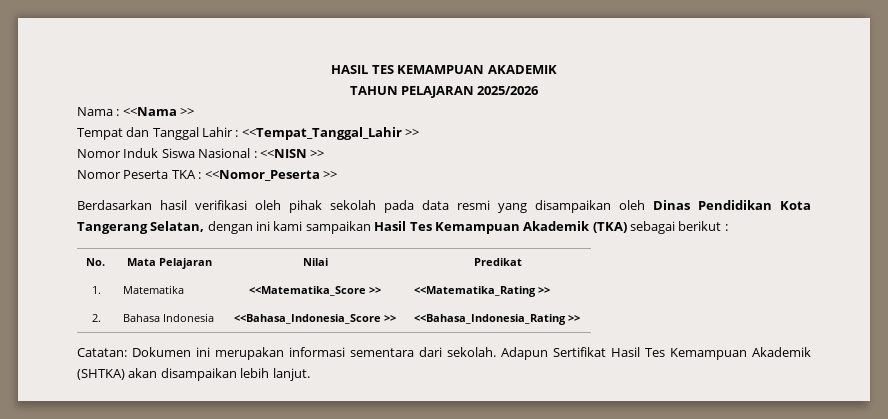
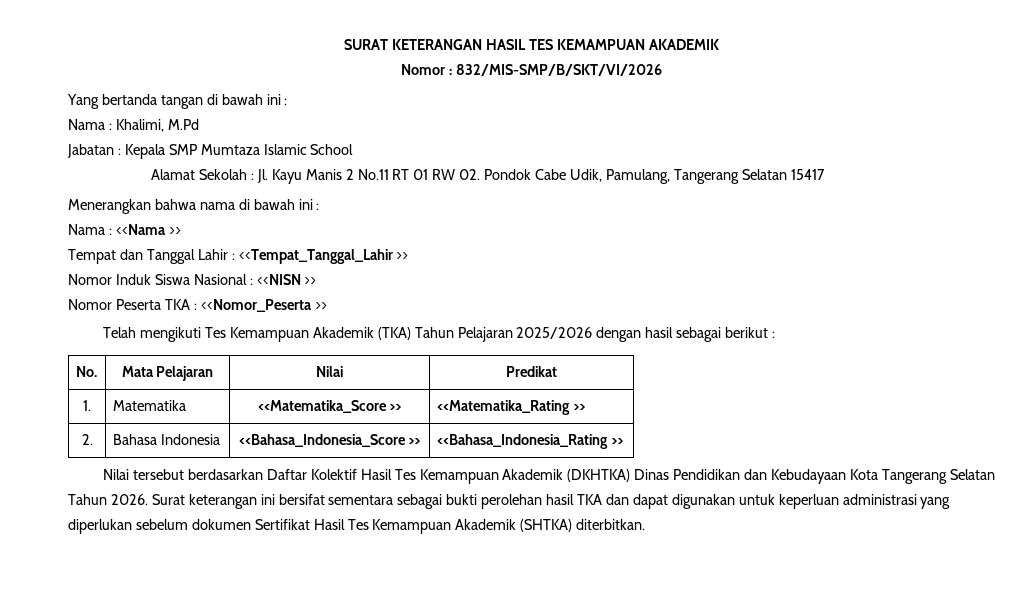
- HASIL TES KEMAMPUAN AKADEMIK
+ SURAT KETERANGAN HASIL TES KEMAMPUAN AKADEMIK
- TAHUN PELAJARAN 2025/2026
+ Nomor : 832/MIS-SMP/B/SKT/VI/2026
+ Yang bertanda tangan di bawah ini :
+ Nama : Khalimi, M.Pd
+ Jabatan : Kepala SMP Mumtaza Islamic School
+ Alamat Sekolah : Jl. Kayu Manis 2 No.11 RT 01 RW 02. Pondok Cabe Udik, Pamulang, Tangerang Selatan 15417
+ Menerangkan bahwa nama di bawah ini :
- Berdasarkan hasil verifikasi oleh pihak sekolah pada data resmi yang disampaikan oleh Dinas Pendidikan Kota Tangerang Selatan, dengan ini kami sampaikan Hasil Tes Kemampuan Akademik (TKA) sebagai berikut :
+ Telah mengikuti Tes Kemampuan Akademik (TKA) Tahun Pelajaran 2025/2026 dengan hasil sebagai berikut :
- Catatan: Dokumen ini merupakan informasi sementara dari sekolah. Adapun Sertifikat Hasil Tes Kemampuan Akademik (SHTKA) akan disampaikan lebih lanjut.
+ Nilai tersebut berdasarkan Daftar Kolektif Hasil Tes Kemampuan Akademik (DKHTKA) Dinas Pendidikan dan Kebudayaan Kota Tangerang Selatan Tahun 2026. Surat keterangan ini bersifat sementara sebagai bukti perolehan hasil TKA dan dapat digunakan untuk keperluan administrasi yang diperlukan sebelum dokumen Sertifikat Hasil Tes Kemampuan Akademik (SHTKA) diterbitkan.

